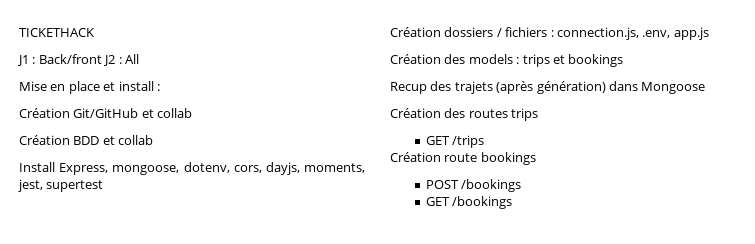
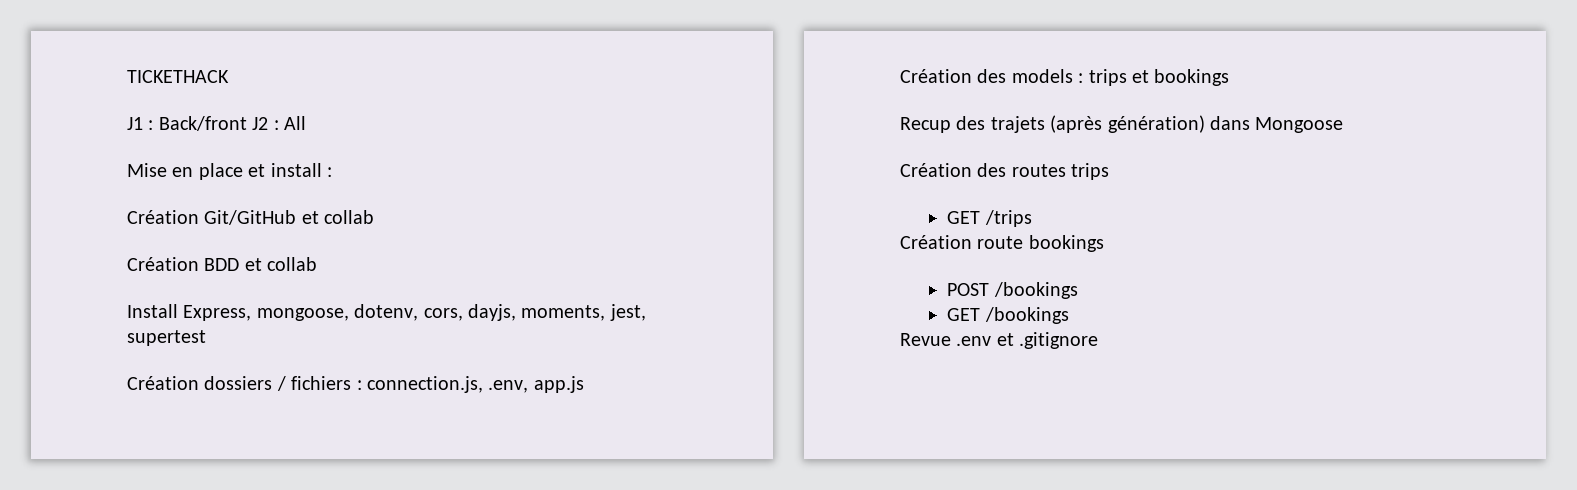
+ Revue .env et .gitignore

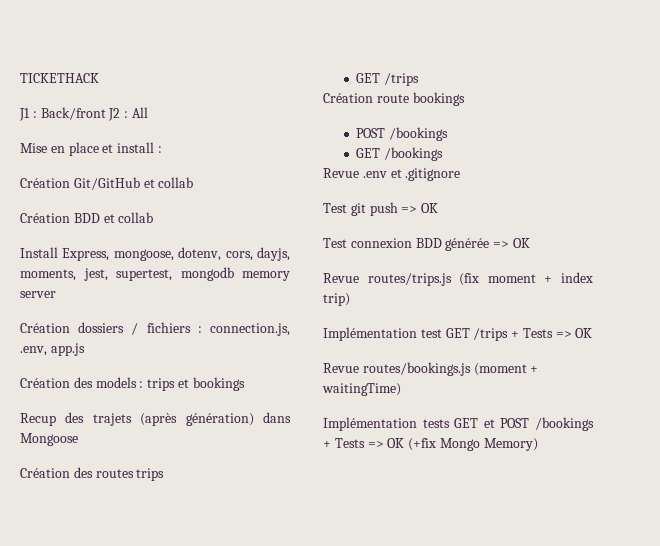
- Install Express, mongoose, dotenv, cors, dayjs, moments, jest, supertest
+ Install Express, mongoose, dotenv, cors, dayjs, moments, jest, supertest, mongodb memory server
+ Test git push => OK
+ Test connexion BDD générée => OK
+ Revue routes/trips.js (fix moment + index trip)
+ Implémentation test GET /trips + Tests => OK
+ Revue routes/bookings.js (moment + waitingTime)
+ Implémentation tests GET et POST /bookings + Tests => OK (+fix Mongo Memory)

